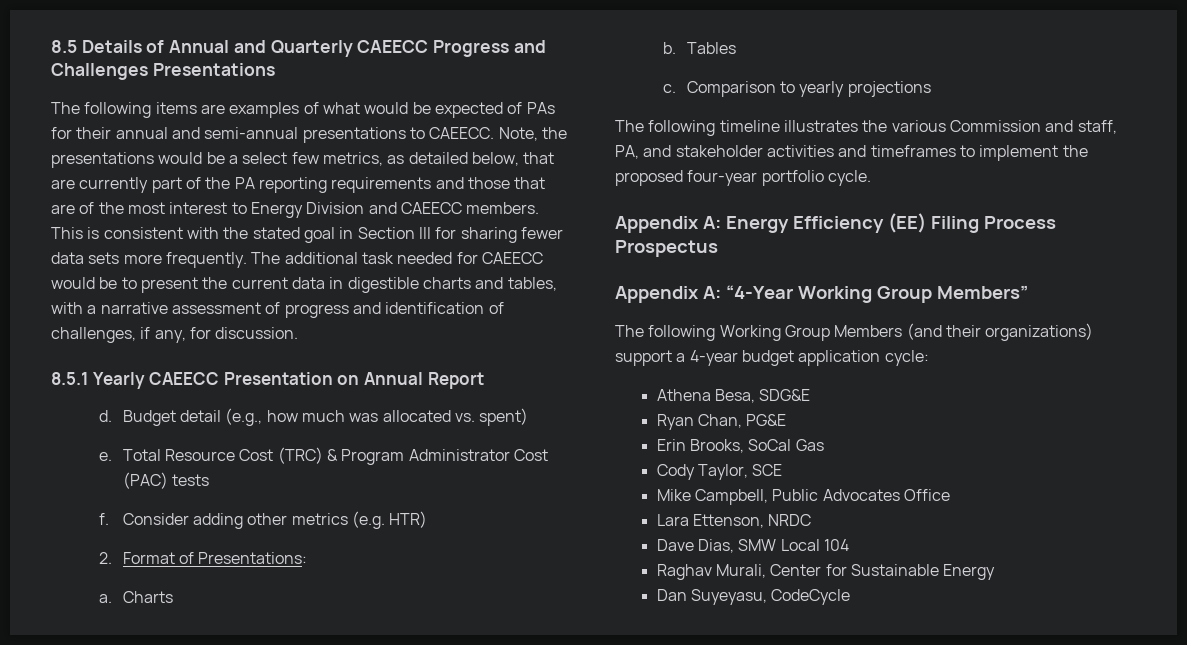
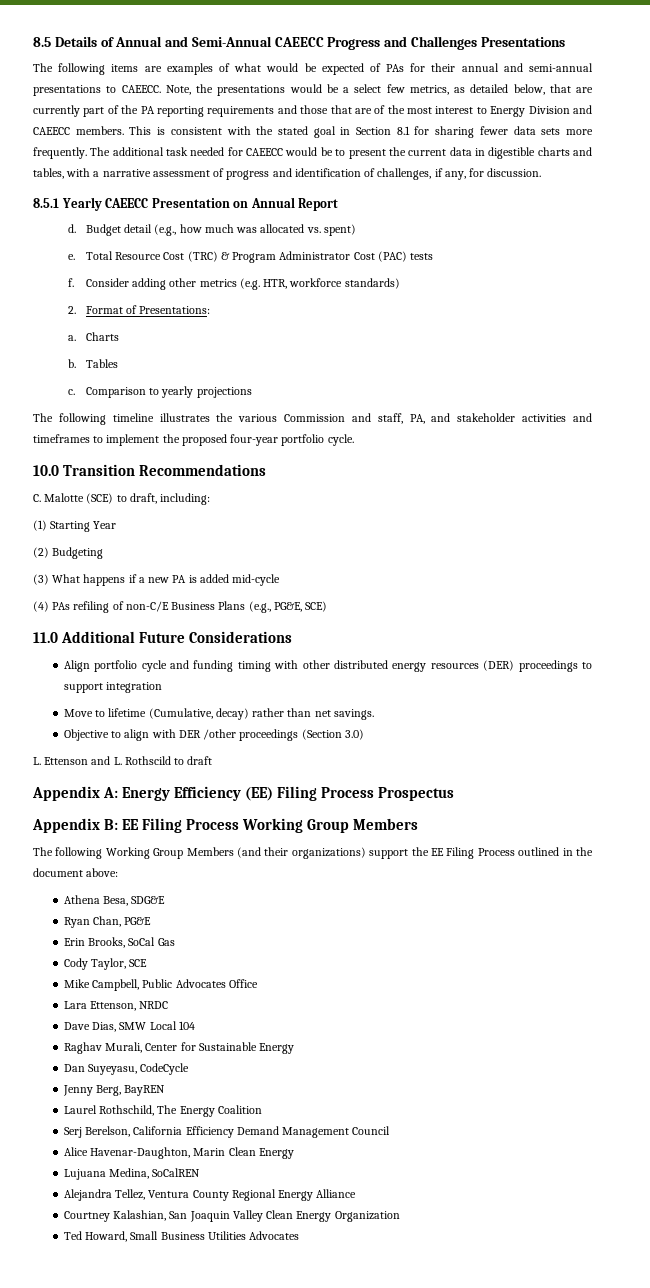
- 8.5 Details of Annual and Quarterly CAEECC Progress and Challenges Presentations
+ 8.5 Details of Annual and Semi-Annual CAEECC Progress and Challenges Presentations
- This is consistent with the stated goal in Section III for sharing fewer data sets more frequently.
+ This is consistent with the stated goal in Section 8.1 for sharing fewer data sets more frequently.
- Consider adding other metrics (e.g. HTR)
+ Consider adding other metrics (e.g. HTR, workforce standards)
+ 10.0 Transition Recommendations
+ C. Malotte (SCE) to draft, including:
+ (1) Starting Year
+ (2) Budgeting
+ (3) What happens if a new PA is added mid-cycle
+ (4) PAs refiling of non-C/E Business Plans (e.g., PG&E, SCE)
+ 11.0 Additional Future Considerations
+ Align portfolio cycle and funding timing with other distributed energy resources (DER) proceedings to support integration
+ Move to lifetime (Cumulative, decay) rather than net savings.
+ Objective to align with DER /other proceedings (Section 3.0)
+ L. Ettenson and L. Rothscild to draft
- Appendix A: “4-Year Working Group Members”
+ Appendix B: EE Filing Process Working Group Members
- The following Working Group Members (and their organizations) support a 4-year budget application cycle:
+ The following Working Group Members (and their organizations) support the EE Filing Process outlined in the document above:
+ Jenny Berg, BayREN
+ Laurel Rothschild, The Energy Coalition
+ Serj Berelson, California Efficiency Demand Management Council
+ Alice Havenar-Daughton, Marin Clean Energy
+ Lujuana Medina, SoCalREN
+ Alejandra Tellez, Ventura County Regional Energy Alliance
+ Courtney Kalashian, San Joaquin Valley Clean Energy Organization
+ Ted Howard, Small Business Utilities Advocates

